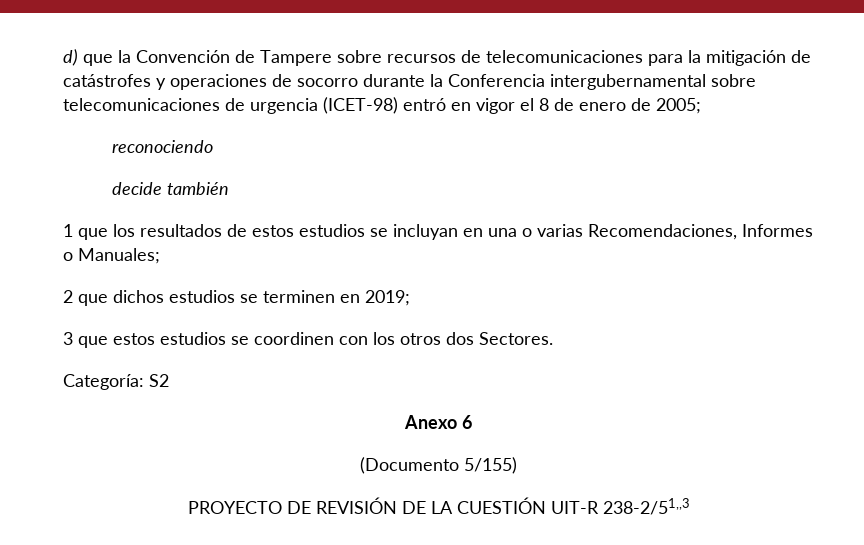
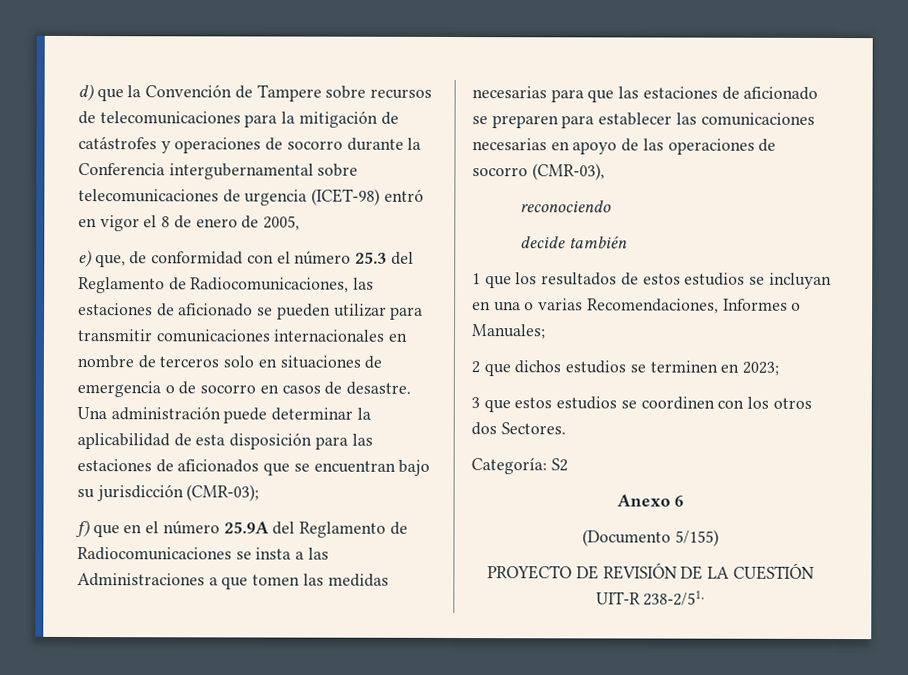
- d) que la Convención de Tampere sobre recursos de telecomunicaciones para la mitigación de catástrofes y operaciones de socorro durante la Conferencia intergubernamental sobre telecomunicaciones de urgencia (ICET-98) entró en vigor el 8 de enero de 2005;
+ d) que la Convención de Tampere sobre recursos de telecomunicaciones para la mitigación de catástrofes y operaciones de socorro durante la Conferencia intergubernamental sobre telecomunicaciones de urgencia (ICET-98) entró en vigor el 8 de enero de 2005,
+ e) que, de conformidad con el número 25.3 del Reglamento de Radiocomunicaciones, las estaciones de aficionado se pueden utilizar para transmitir comunicaciones internacionales en nombre de terceros solo en situaciones de emergencia o de socorro en casos de desastre. Una administración puede determinar la aplicabilidad de esta disposición para las estaciones de aficionados que se encuentran bajo su jurisdicción (CMR-03);
+ f) que en el número 25.9A del Reglamento de Radiocomunicaciones se insta a las Administraciones a que tomen las medidas necesarias para que las estaciones de aficionado se preparen para establecer las comunicaciones necesarias en apoyo de las operaciones de socorro (CMR-03),
- 2 que dichos estudios se terminen en 2019;
+ 2 que dichos estudios se terminen en 2023;
- PROYECTO DE REVISIÓN DE LA CUESTIÓN UIT-R 238-2/51,,3
+ PROYECTO DE REVISIÓN DE LA CUESTIÓN UIT-R 238-2/51,

